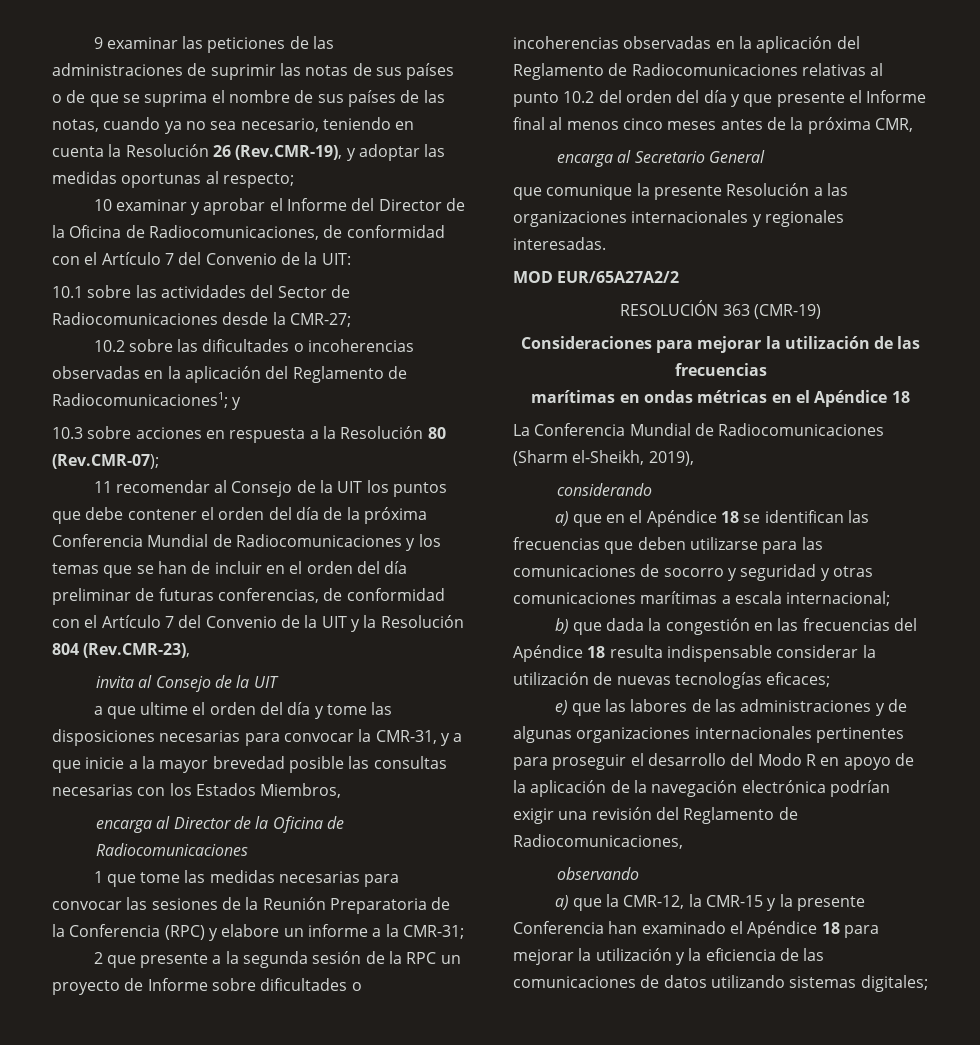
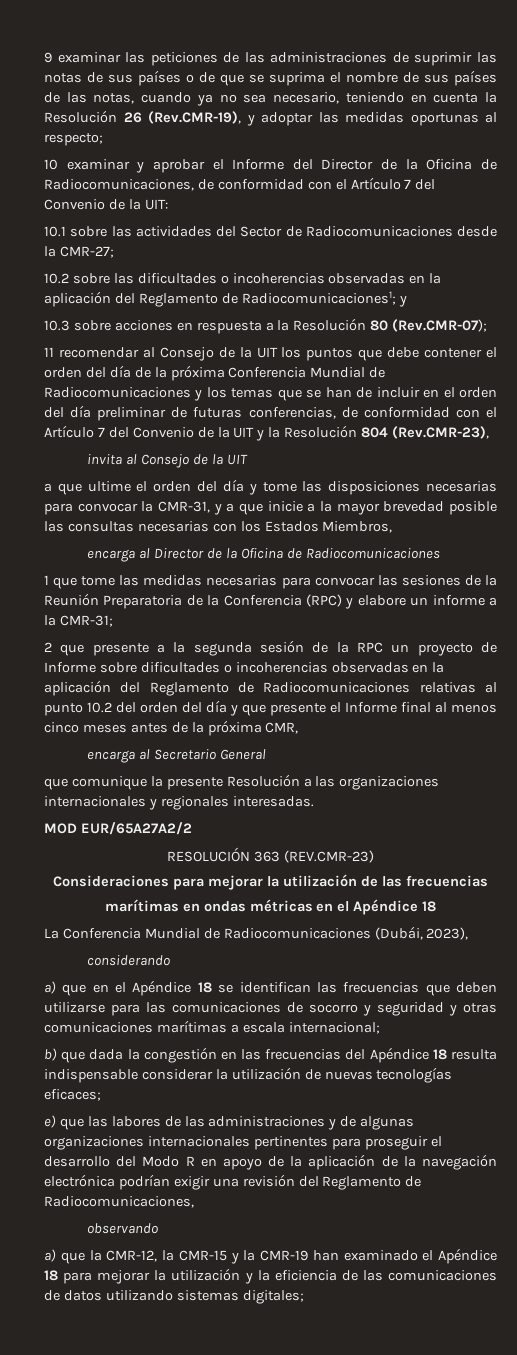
- RESOLUCIÓN 363 (CMR-19)
+ RESOLUCIÓN 363 (REV.CMR-23)
- La Conferencia Mundial de Radiocomunicaciones (Sharm el-Sheikh, 2019),
+ La Conferencia Mundial de Radiocomunicaciones (Dubái, 2023),
- a) que la CMR-12, la CMR-15 y la presente Conferencia han examinado el Apéndice 18 para mejorar la utilización y la eficiencia de las comunicaciones de datos utilizando sistemas digitales;
+ a) que la CMR-12, la CMR-15 y la CMR-19 han examinado el Apéndice 18 para mejorar la utilización y la eficiencia de las comunicaciones de datos utilizando sistemas digitales;

